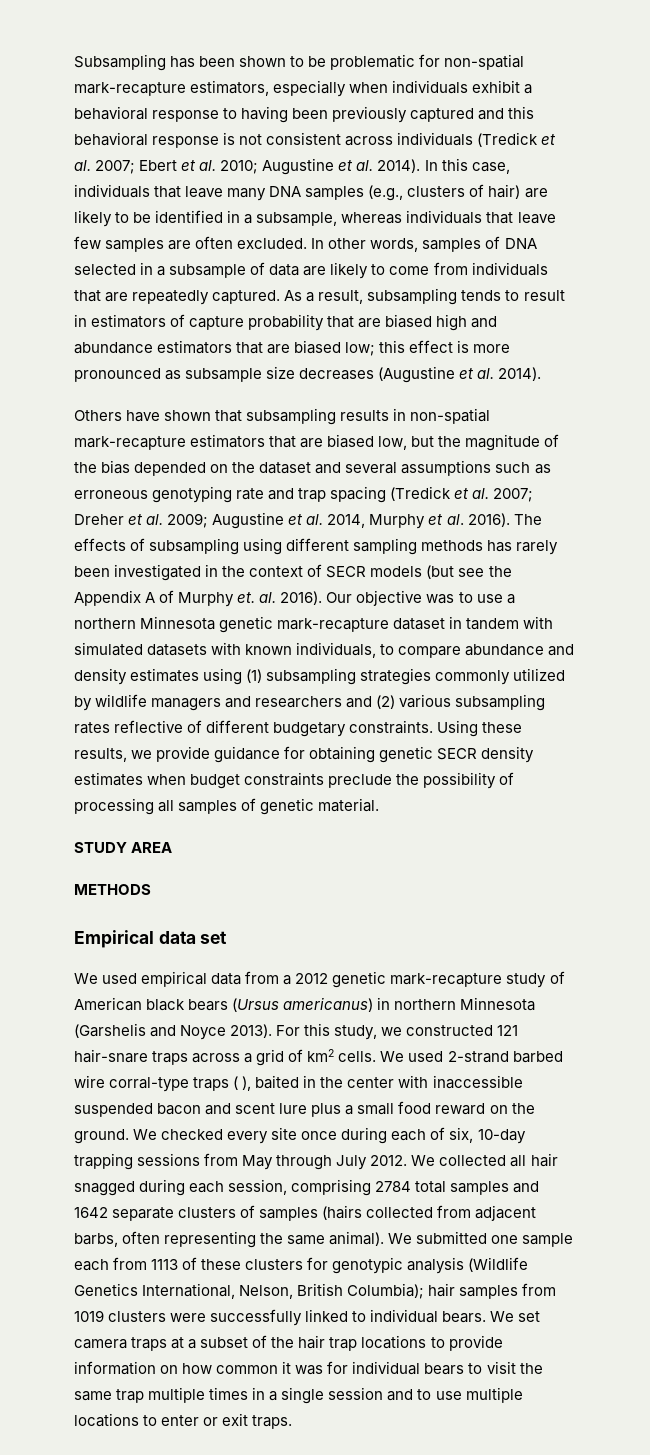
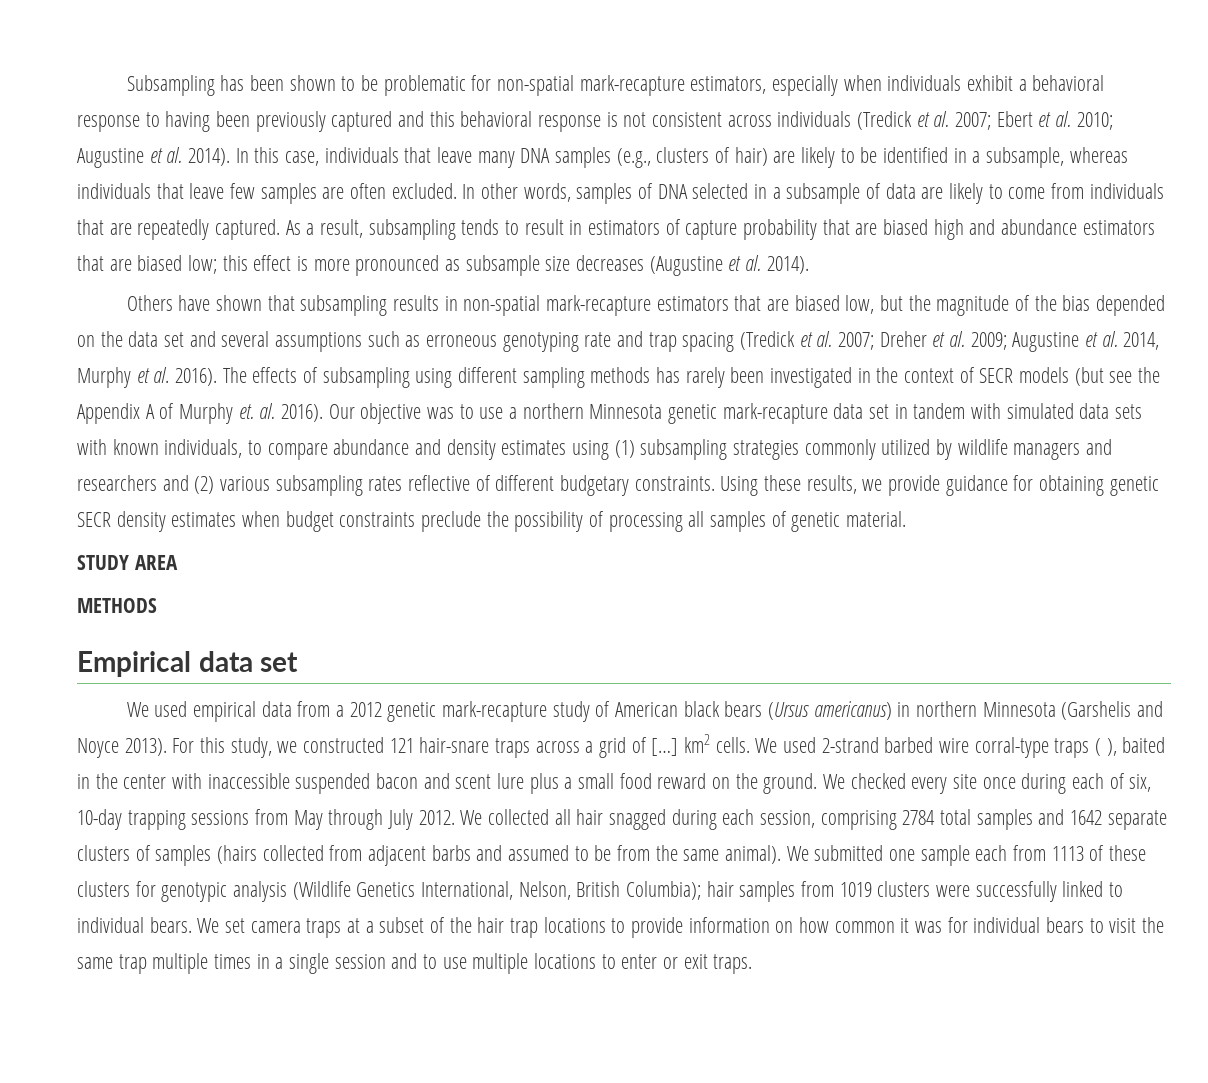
- Others have shown that subsampling results in non-spatial mark-recapture estimators that are biased low, but the magnitude of the bias depended on the dataset and several assumptions such as erroneous genotyping rate and trap spacing (Tredick et al. 2007; Dreher et al. 2009; Augustine et al. 2014, Murphy et al. 2016).
+ Others have shown that subsampling results in non-spatial mark-recapture estimators that are biased low, but the magnitude of the bias depended on the data set and several assumptions such as erroneous genotyping rate and trap spacing (Tredick et al. 2007; Dreher et al. 2009; Augustine et al. 2014, Murphy et al. 2016).
- Our objective was to use a northern Minnesota genetic mark-recapture dataset in tandem with simulated datasets with known individuals, to compare abundance and density estimates using (1) subsampling strategies commonly utilized by wildlife managers and researchers and (2) various subsampling rates reflective of different budgetary constraints.
+ Our objective was to use a northern Minnesota genetic mark-recapture data set in tandem with simulated data sets with known individuals, to compare abundance and density estimates using (1) subsampling strategies commonly utilized by wildlife managers and researchers and (2) various subsampling rates reflective of different budgetary constraints.
- For this study, we constructed 121 hair-snare traps across a grid of km2 cells.
+ For this study, we constructed 121 hair-snare traps across a grid of […] km2 cells.
- We collected all hair snagged during each session, comprising 2784 total samples and 1642 separate clusters of samples (hairs collected from adjacent barbs, often representing the same animal).
+ We collected all hair snagged during each session, comprising 2784 total samples and 1642 separate clusters of samples (hairs collected from adjacent barbs and assumed to be from the same animal).

